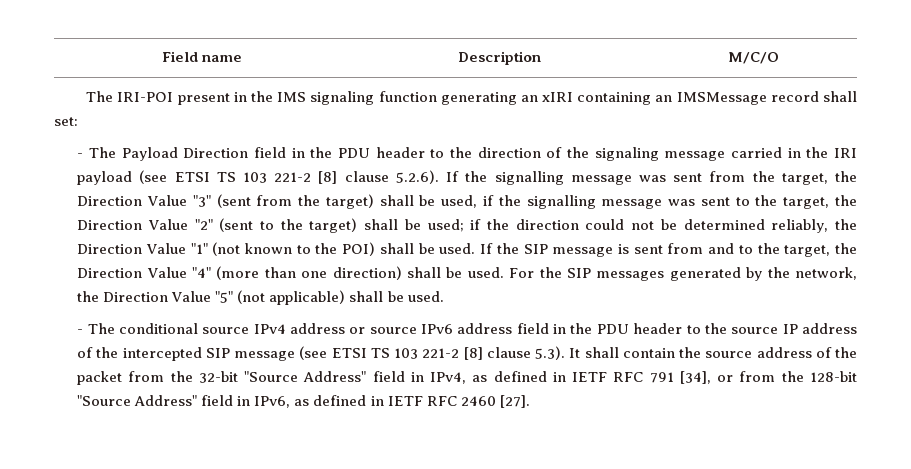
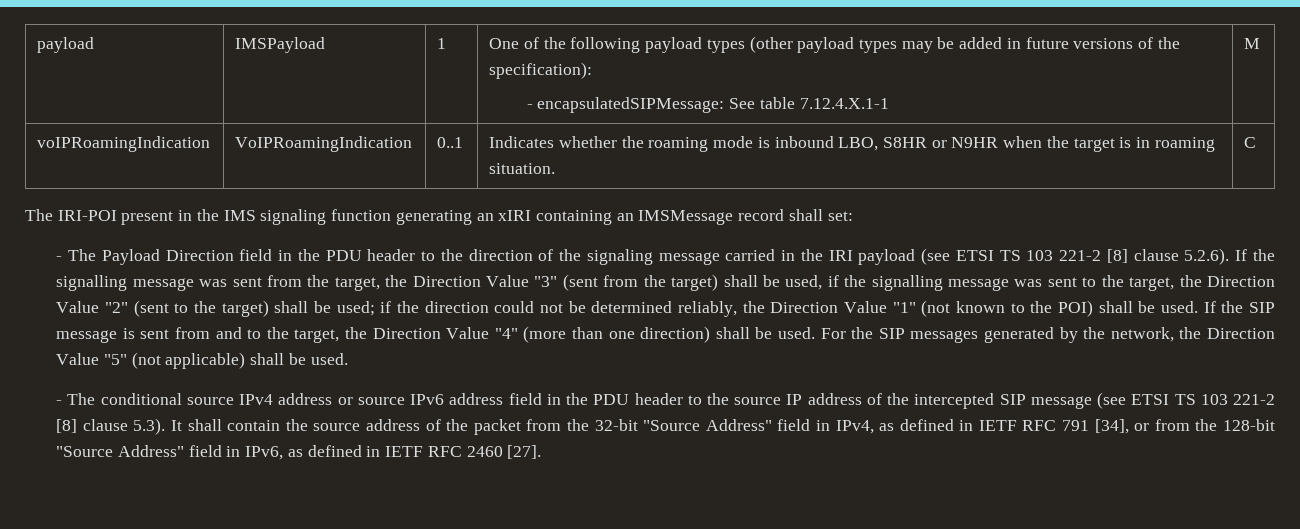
- Field name | Description | M/C/O
+ payload | IMSPayload | 1 | One of the following payload types (other payload types may be added in future versions of the specification):
+ - encapsulatedSIPMessage: See table 7.12.4.X.1-1 | M
+ voIPRoamingIndication | VoIPRoamingIndication | 0..1 | Indicates whether the roaming mode is inbound LBO, S8HR or N9HR when the target is in roaming situation. | C

